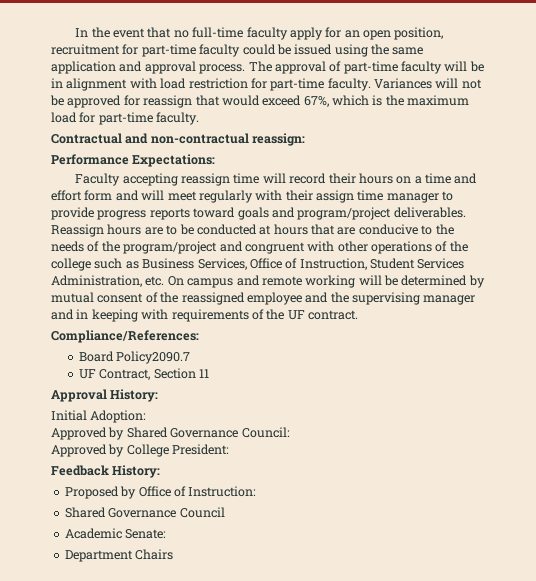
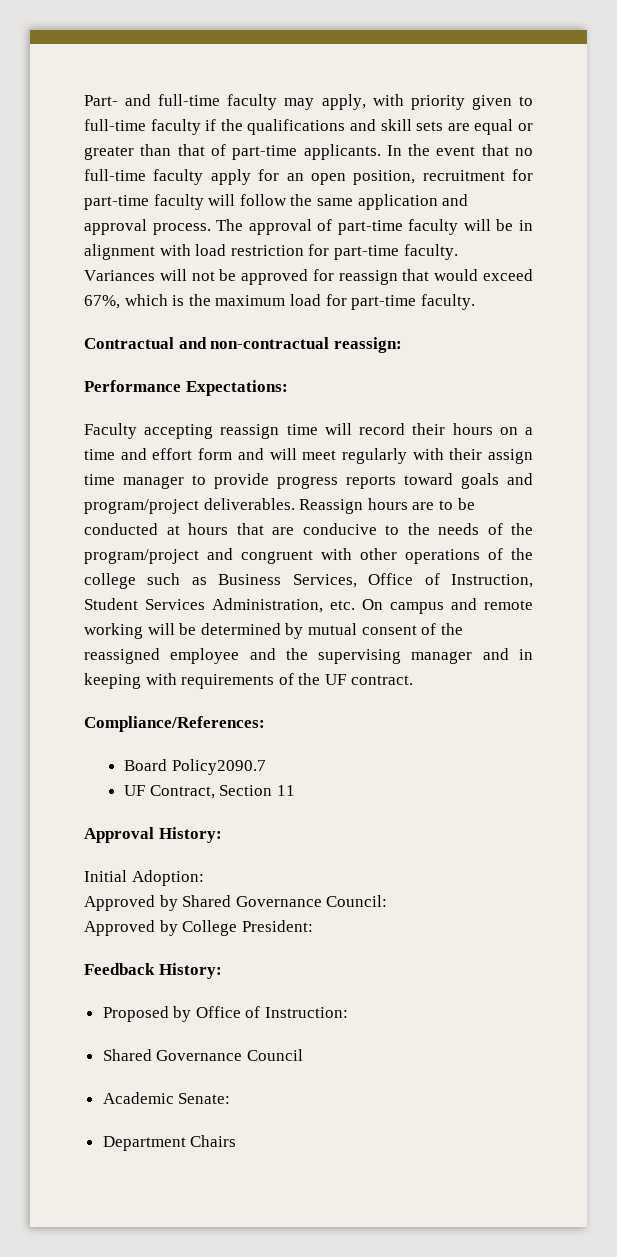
+ Part- and full-time faculty may apply, with priority given to full-time faculty if the qualifications and skill sets are equal or greater than that of part-time applicants.
- In the event that no full-time faculty apply for an open position, recruitment for part-time faculty could be issued using the same application and approval process.
+ In the event that no full-time faculty apply for an open position, recruitment for part-time faculty will follow the same application and approval process.

